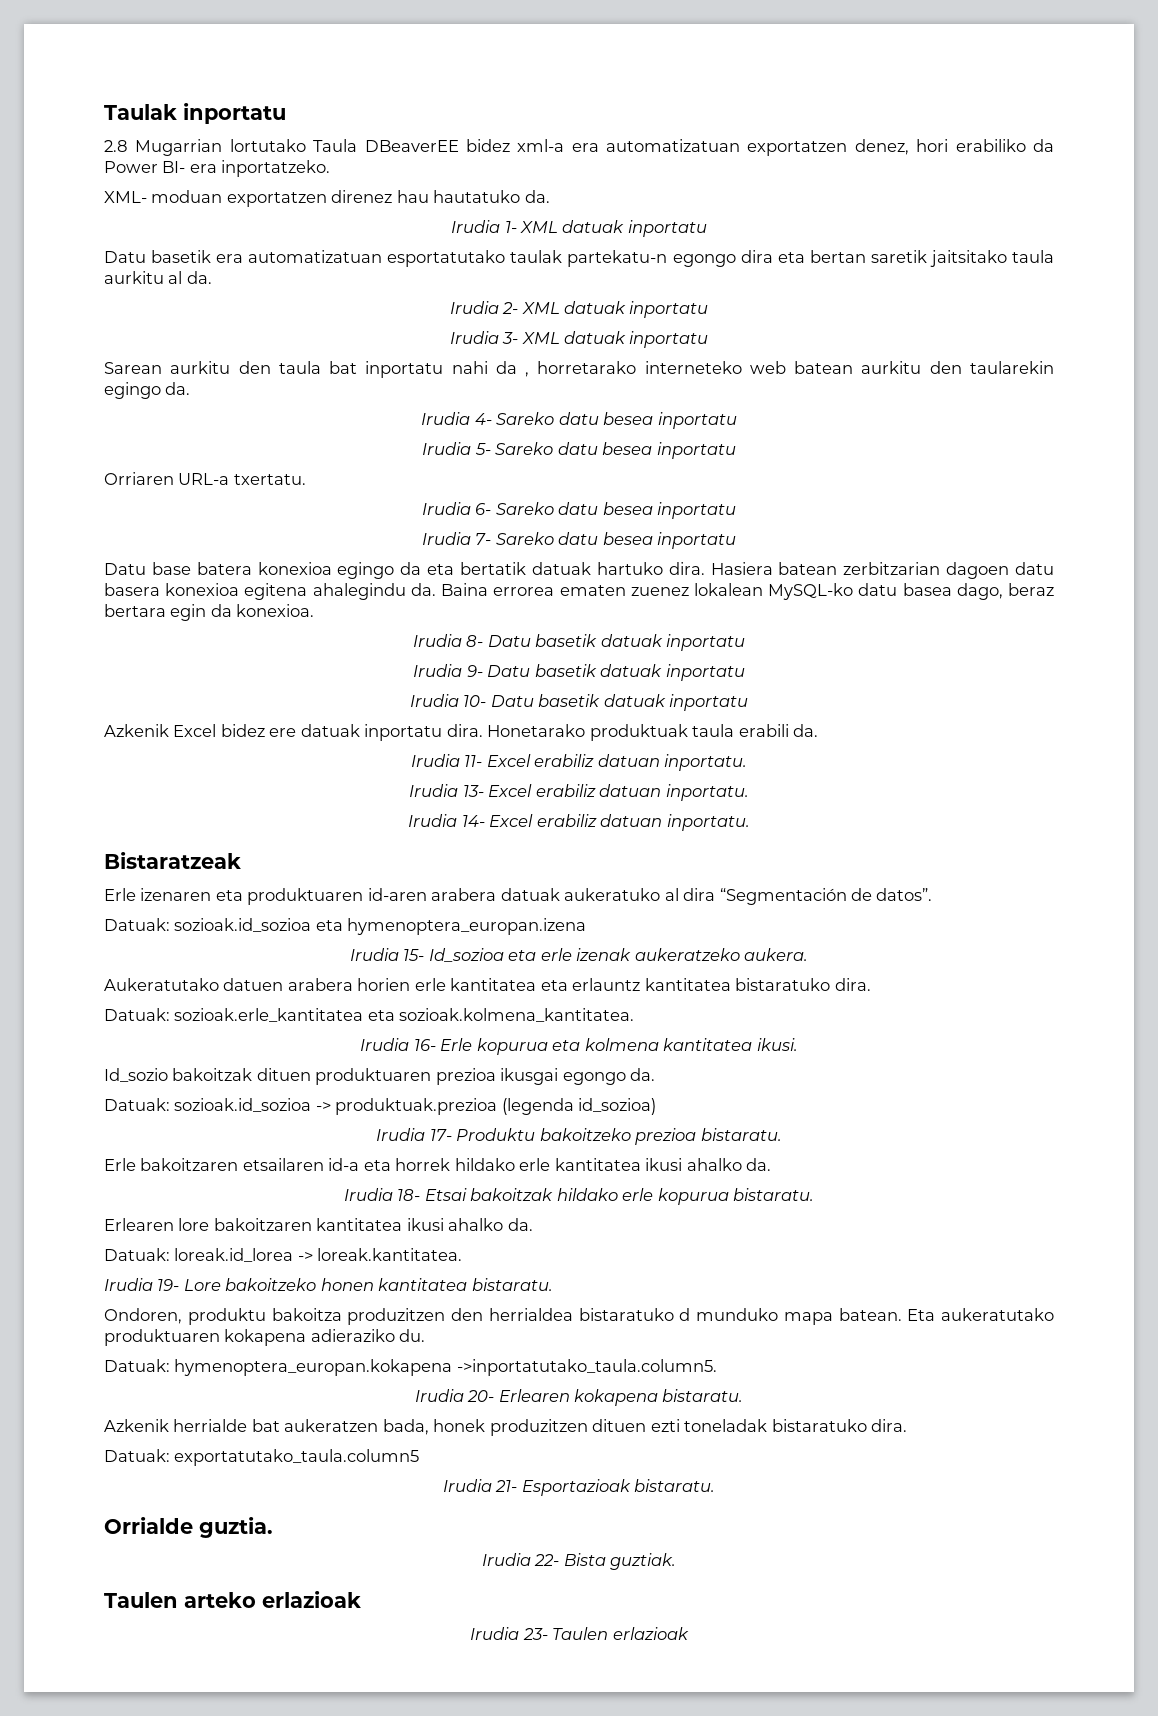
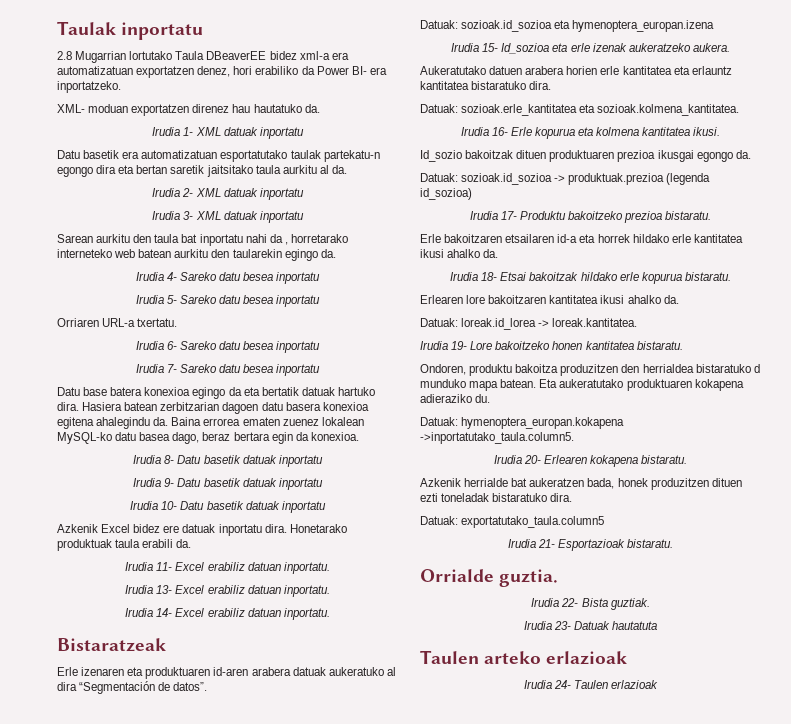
+ Irudia 23- Datuak hautatuta
- Irudia 23- Taulen erlazioak
+ Irudia 24- Taulen erlazioak

